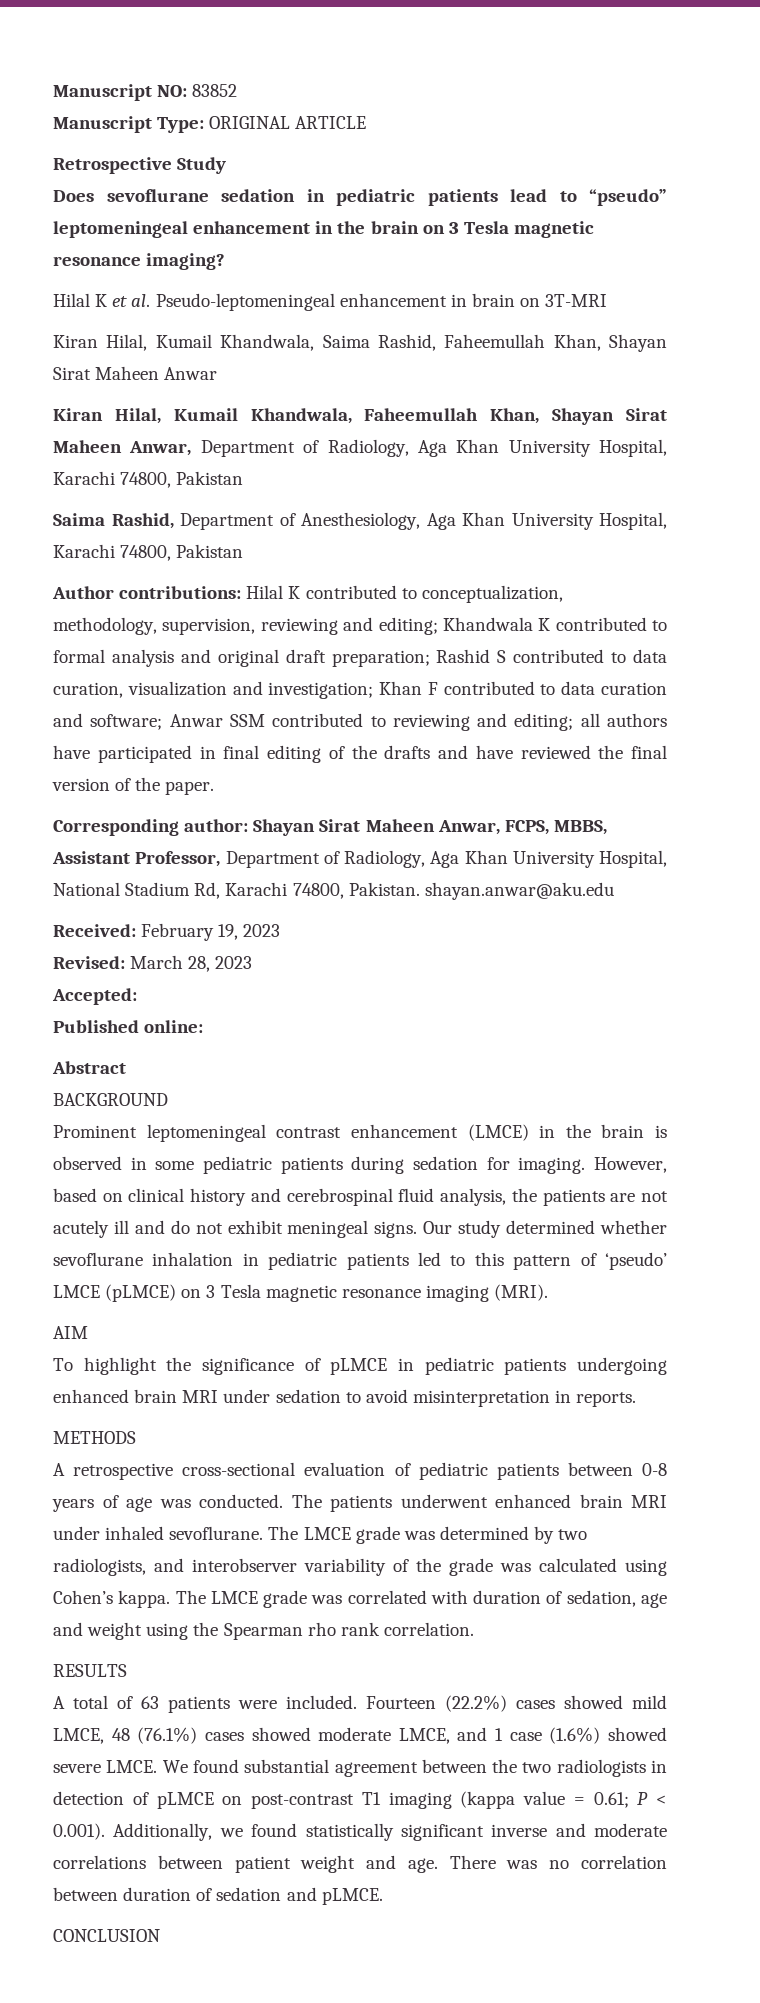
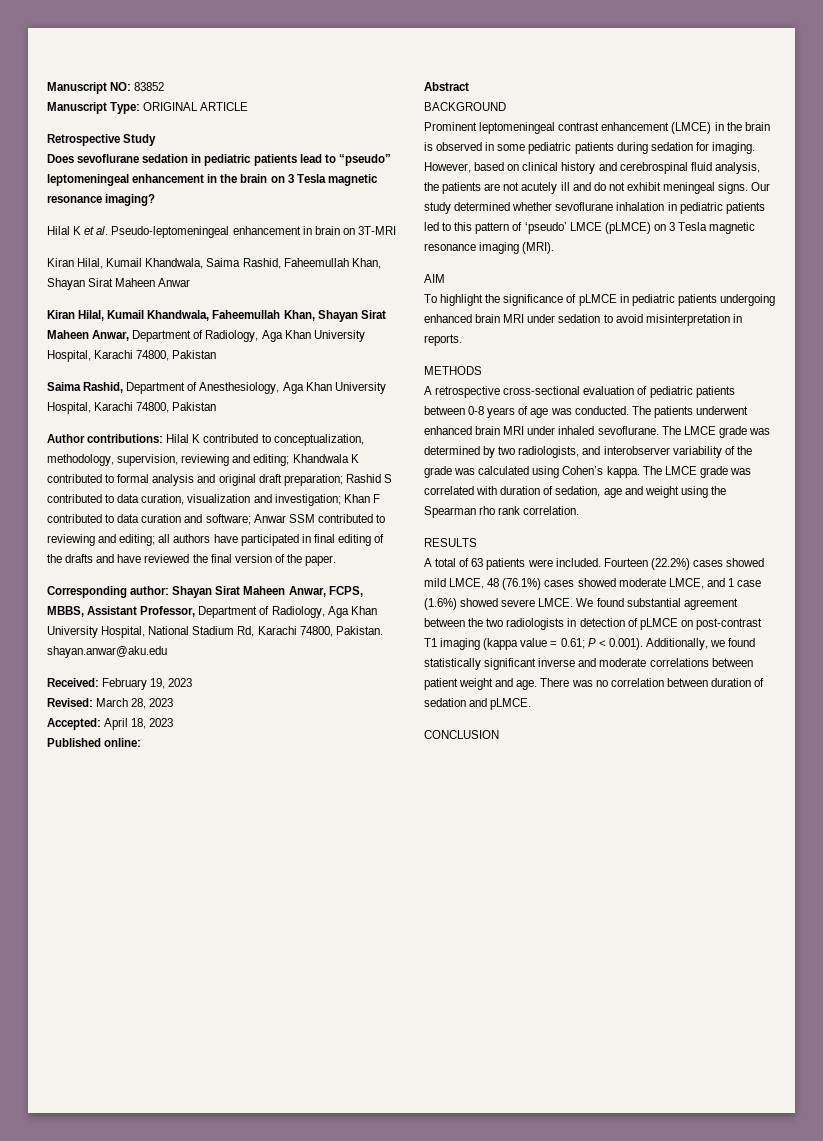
- Accepted:
+ Accepted: April 18, 2023

